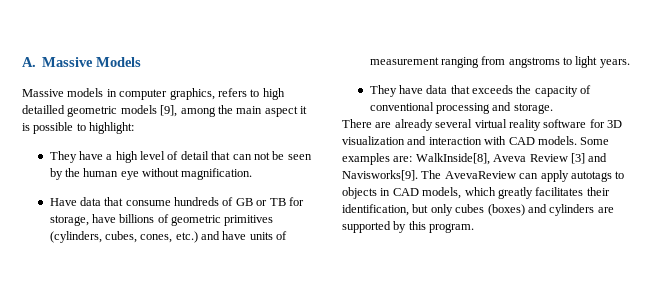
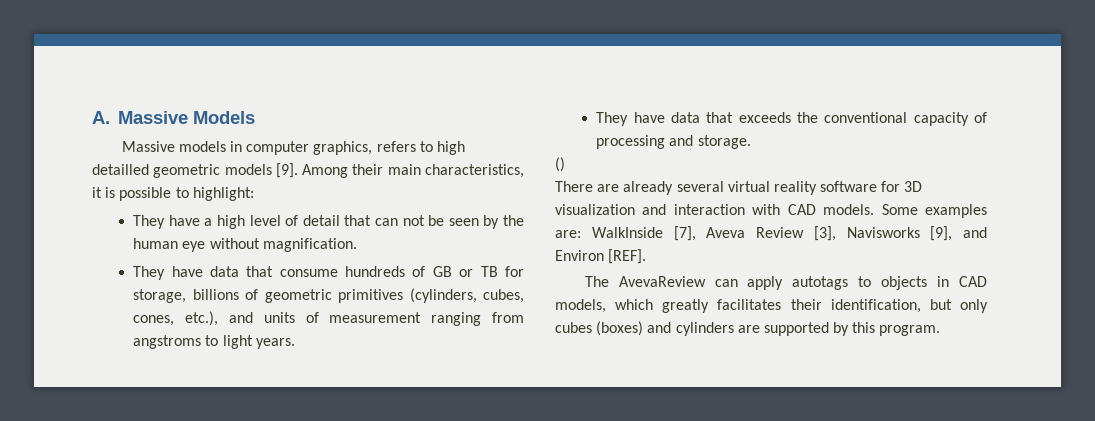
- Massive models in computer graphics, refers to high detailled geometric models [9], among the main aspect it is possible to highlight:
+ Massive models in computer graphics, refers to high detailled geometric models [9]. Among their main characteristics, it is possible to highlight:
- Have data that consume hundreds of GB or TB for storage, have billions of geometric primitives (cylinders, cubes, cones, etc.) and have units of measurement ranging from angstroms to light years.
+ They have data that consume hundreds of GB or TB for storage, billions of geometric primitives (cylinders, cubes, cones, etc.), and units of measurement ranging from angstroms to light years.
- They have data that exceeds the capacity of conventional processing and storage.
+ They have data that exceeds the conventional capacity of processing and storage.
+ ()
- Some examples are: WalkInside[8], Aveva Review [3] and Navisworks[9]. The AvevaReview can apply autotags to objects in CAD models, which greatly facilitates their identification, but only cubes (boxes) and cylinders are supported by this program.
+ Some examples are: WalkInside [7], Aveva Review [3], Navisworks [9], and Environ [REF].
+ The AvevaReview can apply autotags to objects in CAD models, which greatly facilitates their identification, but only cubes (boxes) and cylinders are supported by this program.

